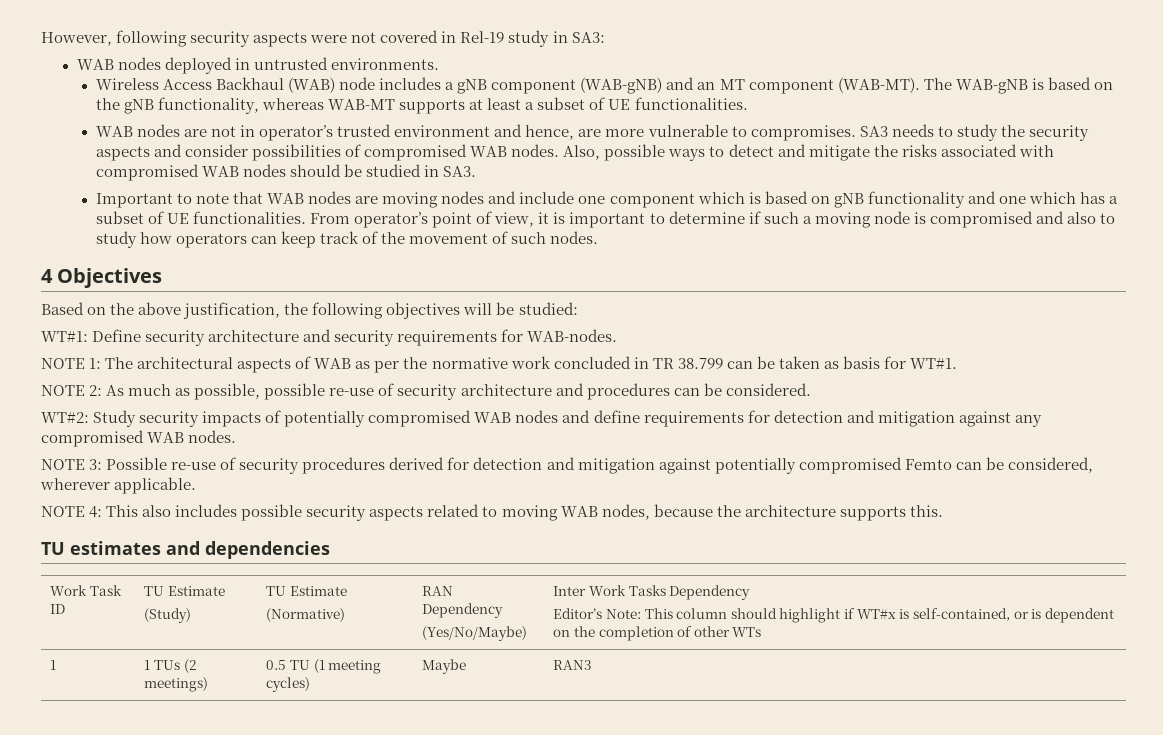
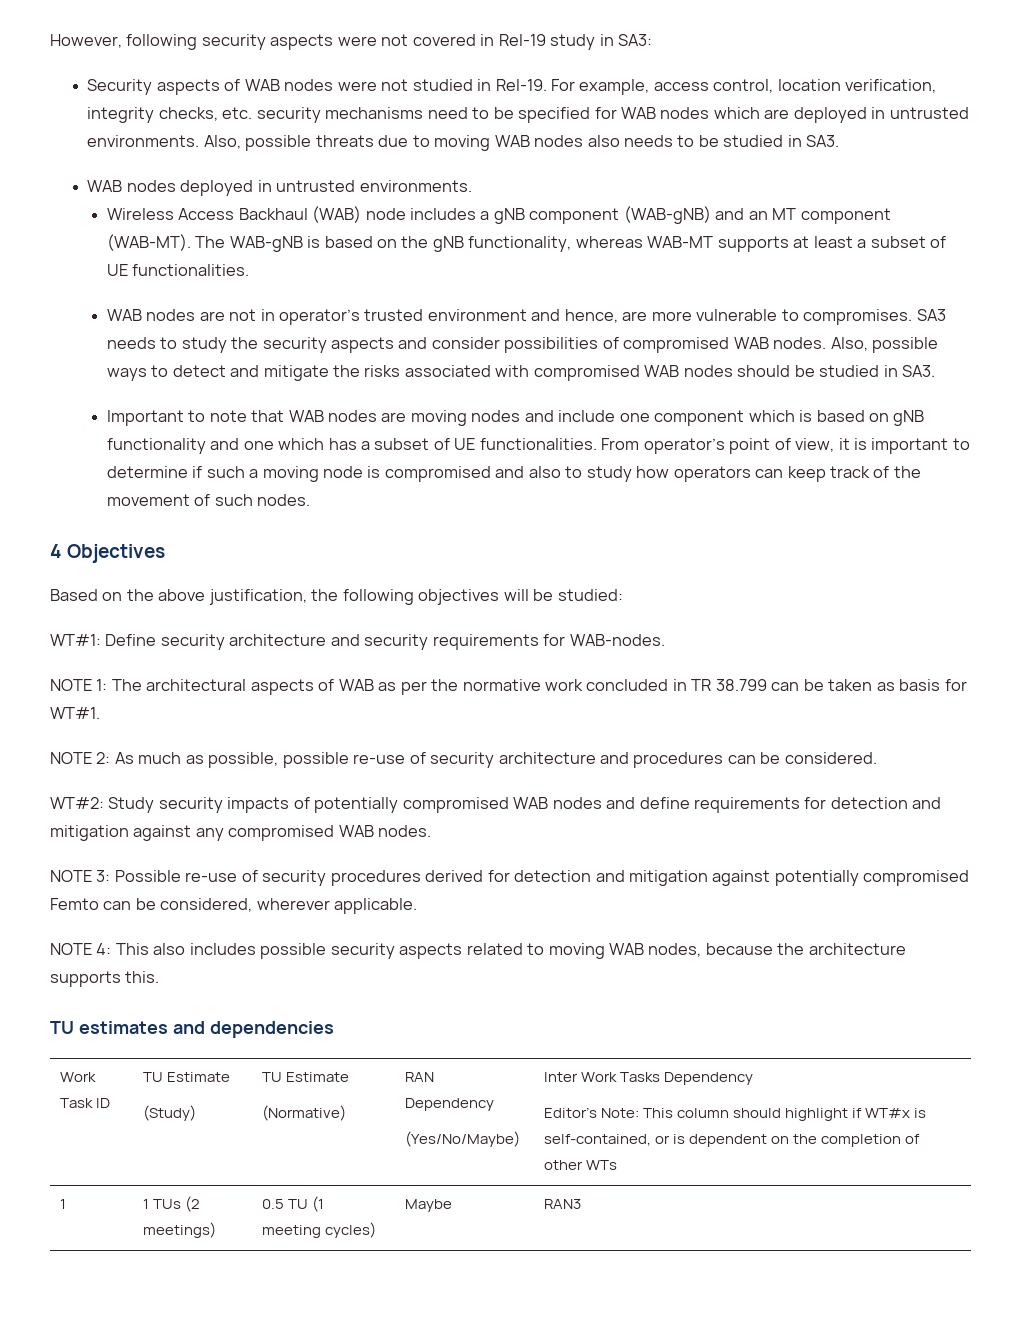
+ Security aspects of WAB nodes were not studied in Rel-19. For example, access control, location verification, integrity checks, etc. security mechanisms need to be specified for WAB nodes which are deployed in untrusted environments. Also, possible threats due to moving WAB nodes also needs to be studied in SA3.

